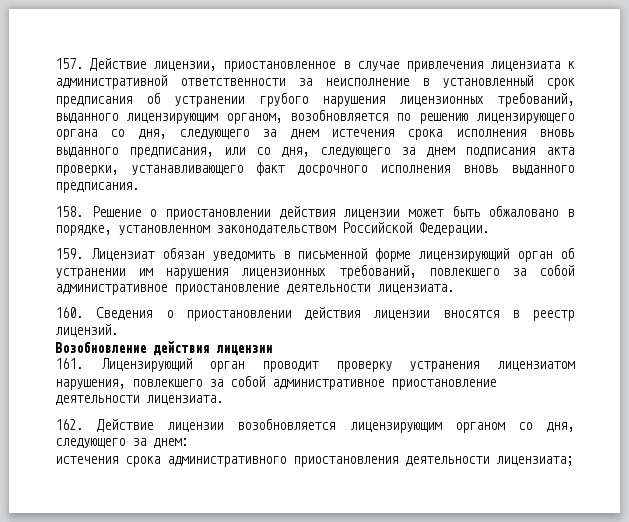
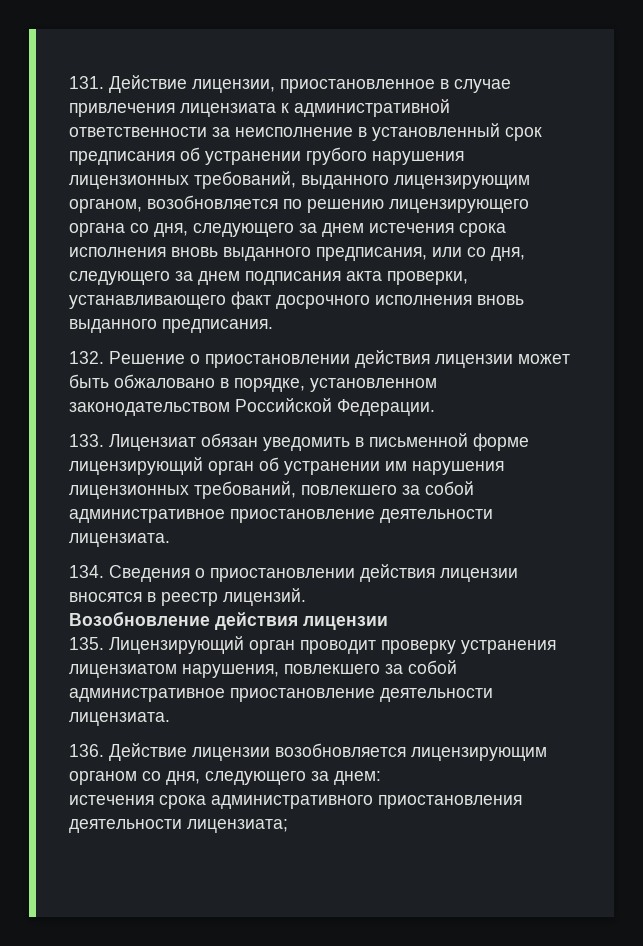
- 157. Действие лицензии, приостановленное в случае привлечения лицензиата к административной ответственности за неисполнение в установленный срок предписания об устранении грубого нарушения лицензионных требований, выданного лицензирующим органом, возобновляется по решению лицензирующего органа со дня, следующего за днем истечения срока исполнения вновь выданного предписания, или со дня, следующего за днем подписания акта проверки, устанавливающего факт досрочного исполнения вновь выданного предписания.
+ 131. Действие лицензии, приостановленное в случае привлечения лицензиата к административной ответственности за неисполнение в установленный срок предписания об устранении грубого нарушения лицензионных требований, выданного лицензирующим органом, возобновляется по решению лицензирующего органа со дня, следующего за днем истечения срока исполнения вновь выданного предписания, или со дня, следующего за днем подписания акта проверки, устанавливающего факт досрочного исполнения вновь выданного предписания.
- 158. Решение о приостановлении действия лицензии может быть обжаловано в порядке, установленном законодательством Российской Федерации.
+ 132. Решение о приостановлении действия лицензии может быть обжаловано в порядке, установленном законодательством Российской Федерации.
- 159. Лицензиат обязан уведомить в письменной форме лицензирующий орган об устранении им нарушения лицензионных требований, повлекшего за собой административное приостановление деятельности лицензиата.
+ 133. Лицензиат обязан уведомить в письменной форме лицензирующий орган об устранении им нарушения лицензионных требований, повлекшего за собой административное приостановление деятельности лицензиата.
- 160. Сведения о приостановлении действия лицензии вносятся в реестр лицензий.
+ 134. Сведения о приостановлении действия лицензии вносятся в реестр лицензий.
- 161. Лицензирующий орган проводит проверку устранения лицензиатом нарушения, повлекшего за собой административное приостановление деятельности лицензиата.
+ 135. Лицензирующий орган проводит проверку устранения лицензиатом нарушения, повлекшего за собой административное приостановление деятельности лицензиата.
- 162. Действие лицензии возобновляется лицензирующим органом со дня, следующего за днем:
+ 136. Действие лицензии возобновляется лицензирующим органом со дня, следующего за днем:

